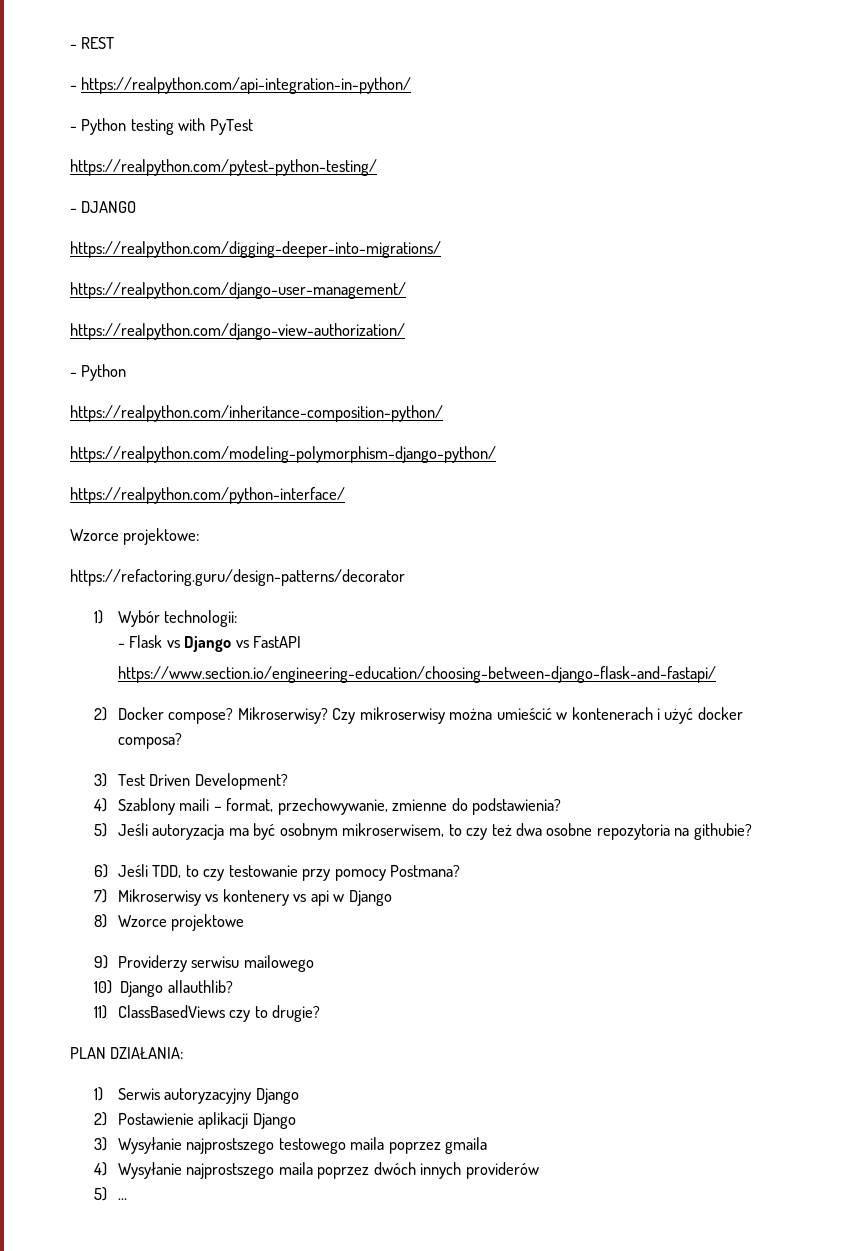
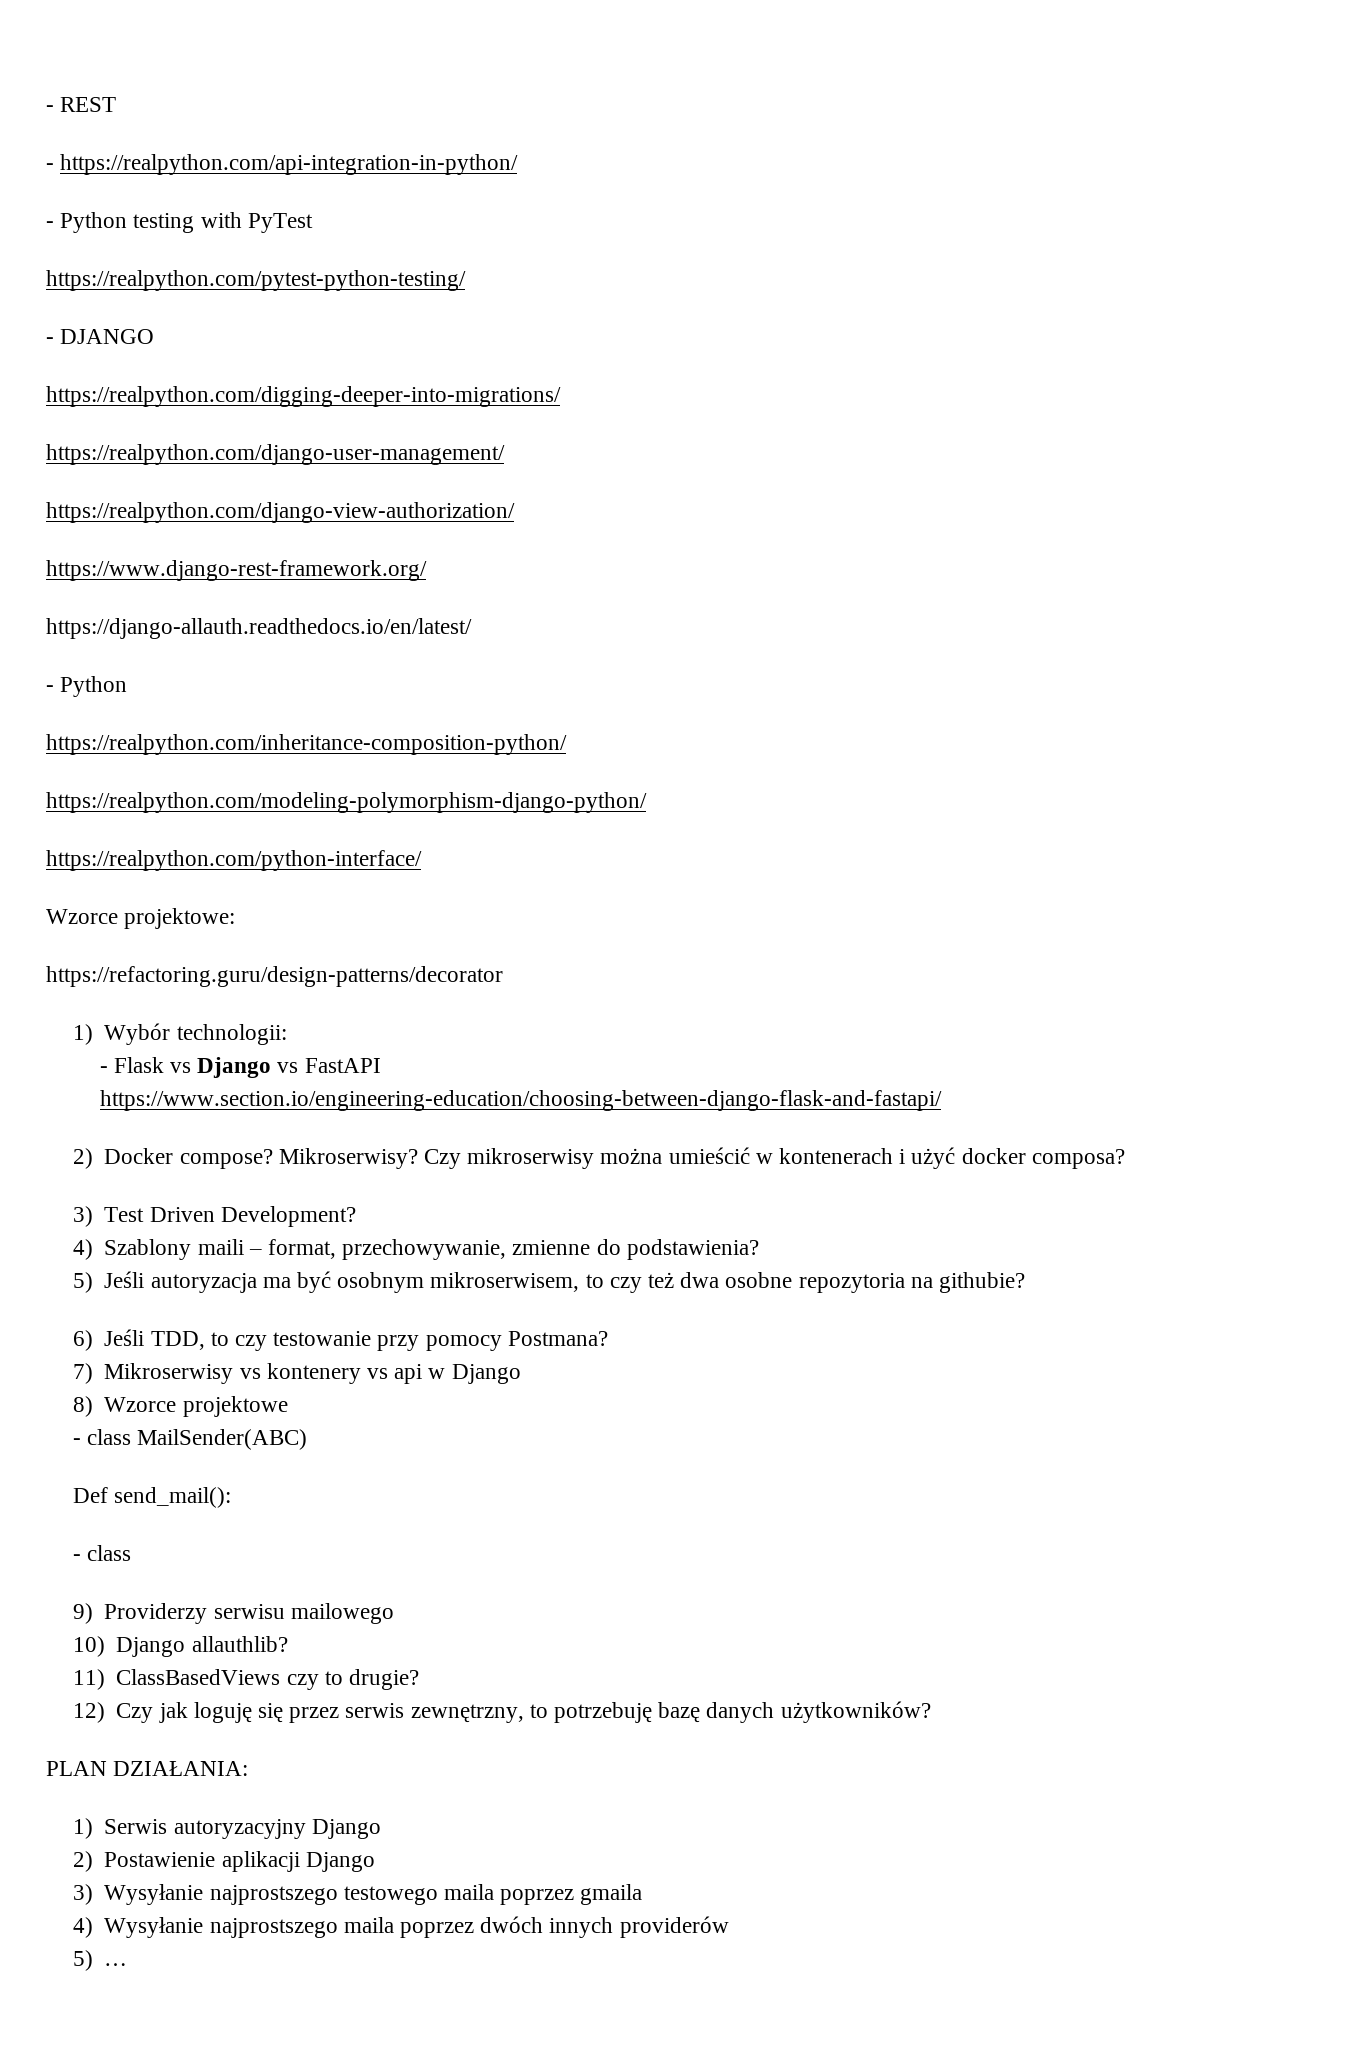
+ https://www.django-rest-framework.org/
+ https://django-allauth.readthedocs.io/en/latest/
+ - class MailSender(ABC)
+ Def send_mail():
+ - class
+ 12) Czy jak loguję się przez serwis zewnętrzny, to potrzebuję bazę danych użytkowników?

